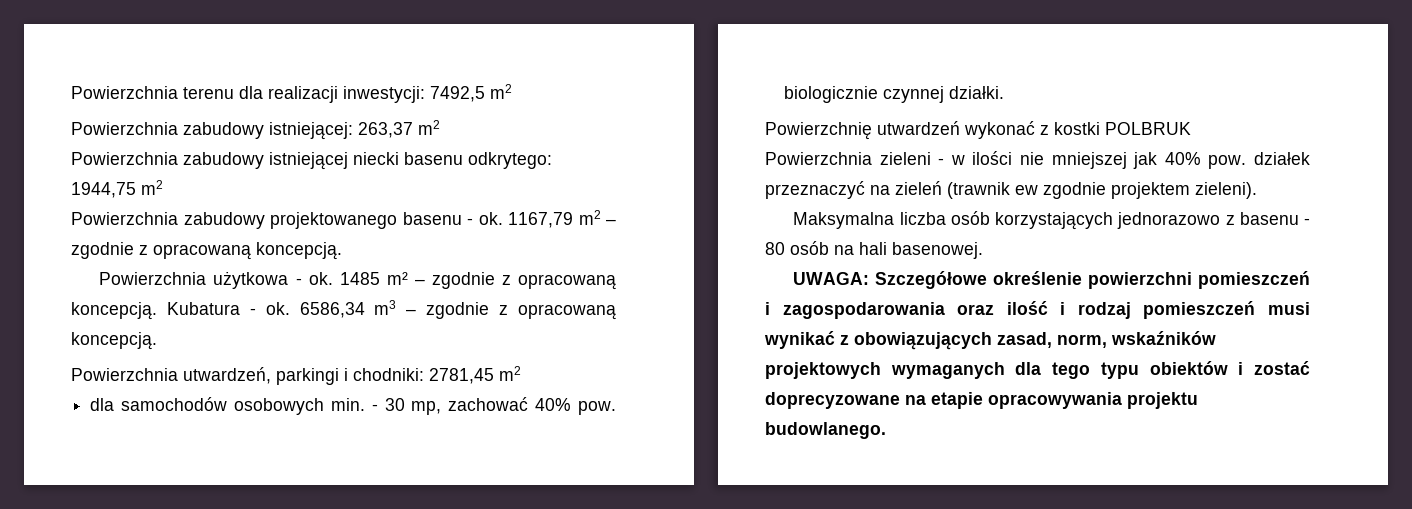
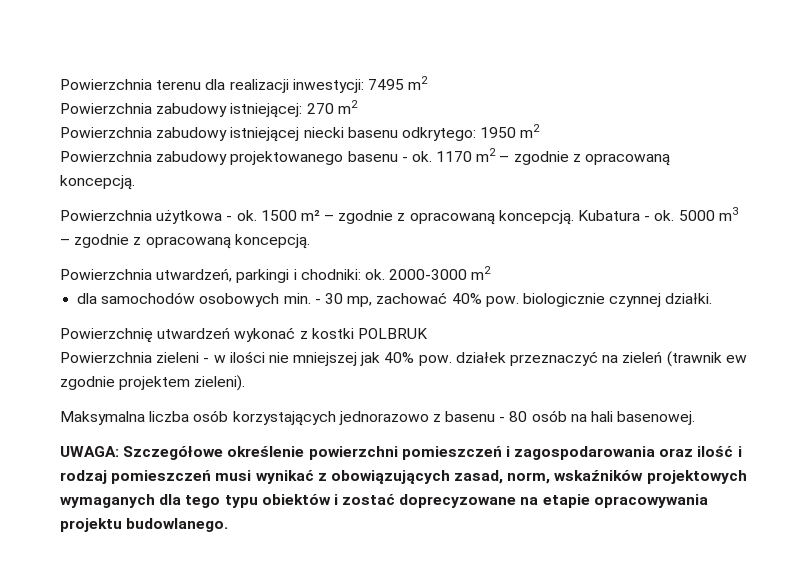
- Powierzchnia terenu dla realizacji inwestycji: 7492,5 m2
+ Powierzchnia terenu dla realizacji inwestycji: 7495 m2
- Powierzchnia zabudowy istniejącej: 263,37 m2
+ Powierzchnia zabudowy istniejącej: 270 m2
- Powierzchnia zabudowy istniejącej niecki basenu odkrytego: 1944,75 m2
+ Powierzchnia zabudowy istniejącej niecki basenu odkrytego: 1950 m2
- 1167,79 m2 – zgodnie z opracowaną koncepcją.
+ 1170 m2 – zgodnie z opracowaną koncepcją.
- 1485 m² – zgodnie z opracowaną koncepcją.
+ 1500 m² – zgodnie z opracowaną koncepcją.
- 6586,34 m3 – zgodnie z opracowaną koncepcją.
+ 5000 m3 – zgodnie z opracowaną koncepcją.
- Powierzchnia utwardzeń, parkingi i chodniki: 2781,45 m2
+ Powierzchnia utwardzeń, parkingi i chodniki: ok. 2000-3000 m2

